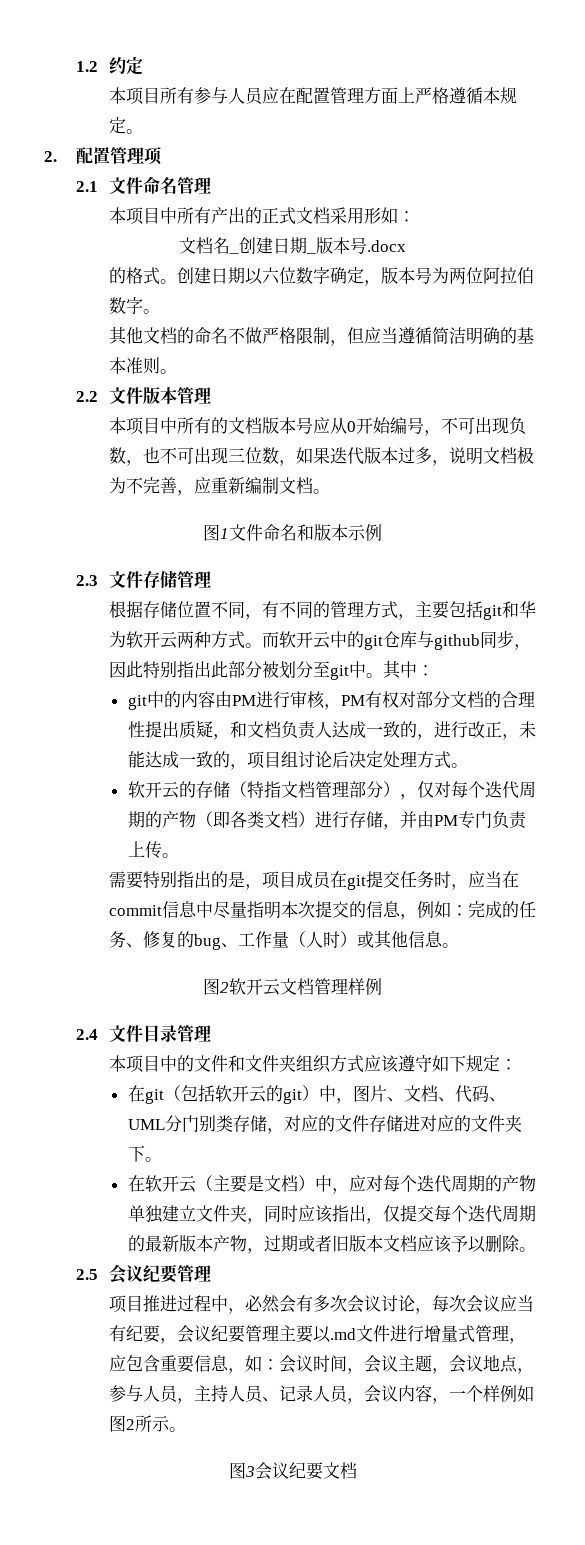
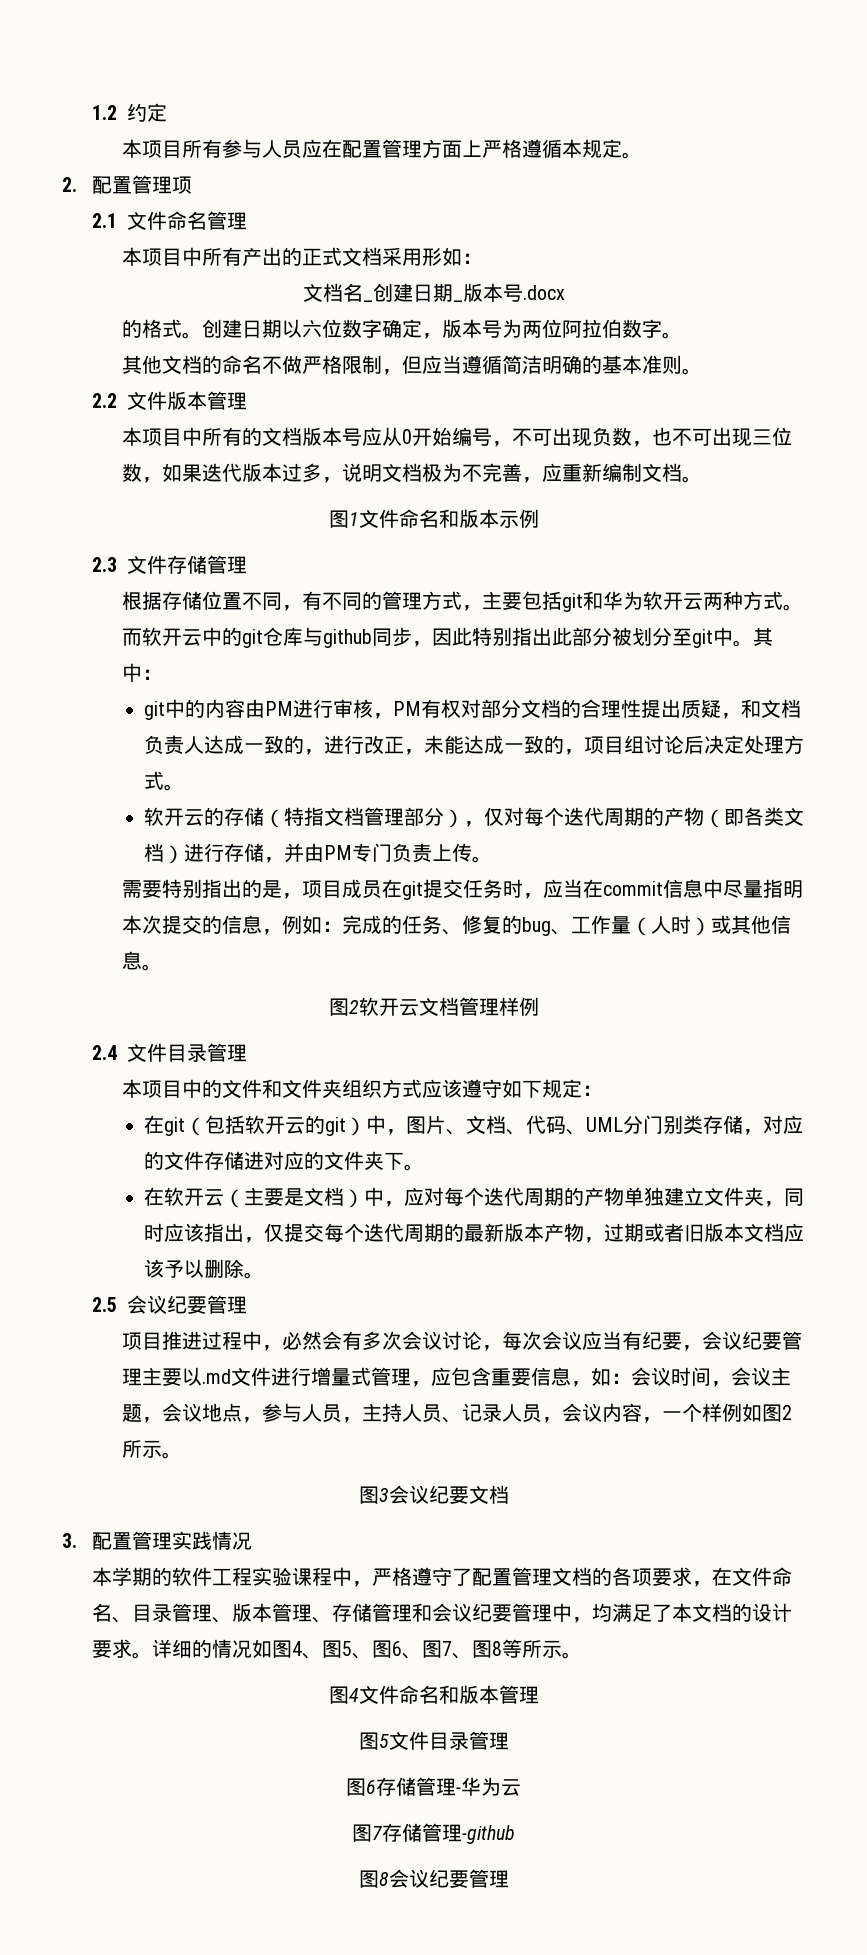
+ 3.配置管理实践情况
+ 本学期的软件工程实验课程中，严格遵守了配置管理文档的各项要求，在文件命名、目录管理、版本管理、存储管理和会议纪要管理中，均满足了本文档的设计要求。详细的情况如图4、图5、图6、图7、图8等所示。
+ 图4文件命名和版本管理
+ 图5文件目录管理
+ 图6存储管理-华为云
+ 图7存储管理-github
+ 图8会议纪要管理

